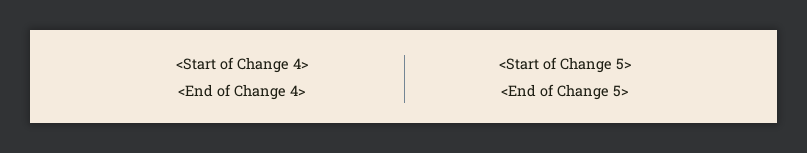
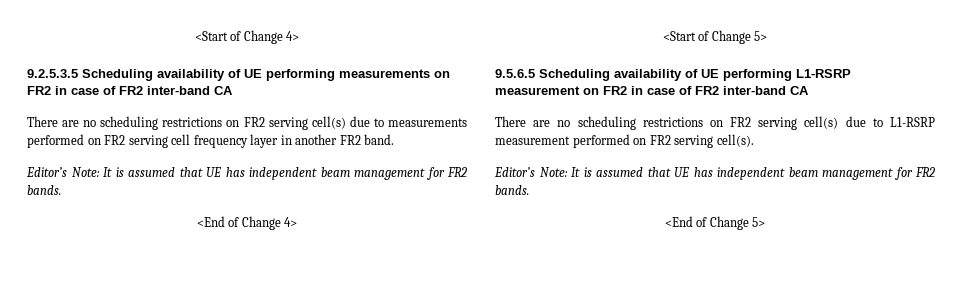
+ 9.2.5.3.5 Scheduling availability of UE performing measurements on FR2 in case of FR2 inter-band CA
+ There are no scheduling restrictions on FR2 serving cell(s) due to measurements performed on FR2 serving cell frequency layer in another FR2 band.
+ Editor’s Note: It is assumed that UE has independent beam management for FR2 bands.
+ 9.5.6.5 Scheduling availability of UE performing L1-RSRP measurement on FR2 in case of FR2 inter-band CA
+ There are no scheduling restrictions on FR2 serving cell(s) due to L1-RSRP measurement performed on FR2 serving cell(s).
+ Editor’s Note: It is assumed that UE has independent beam management for FR2 bands.

